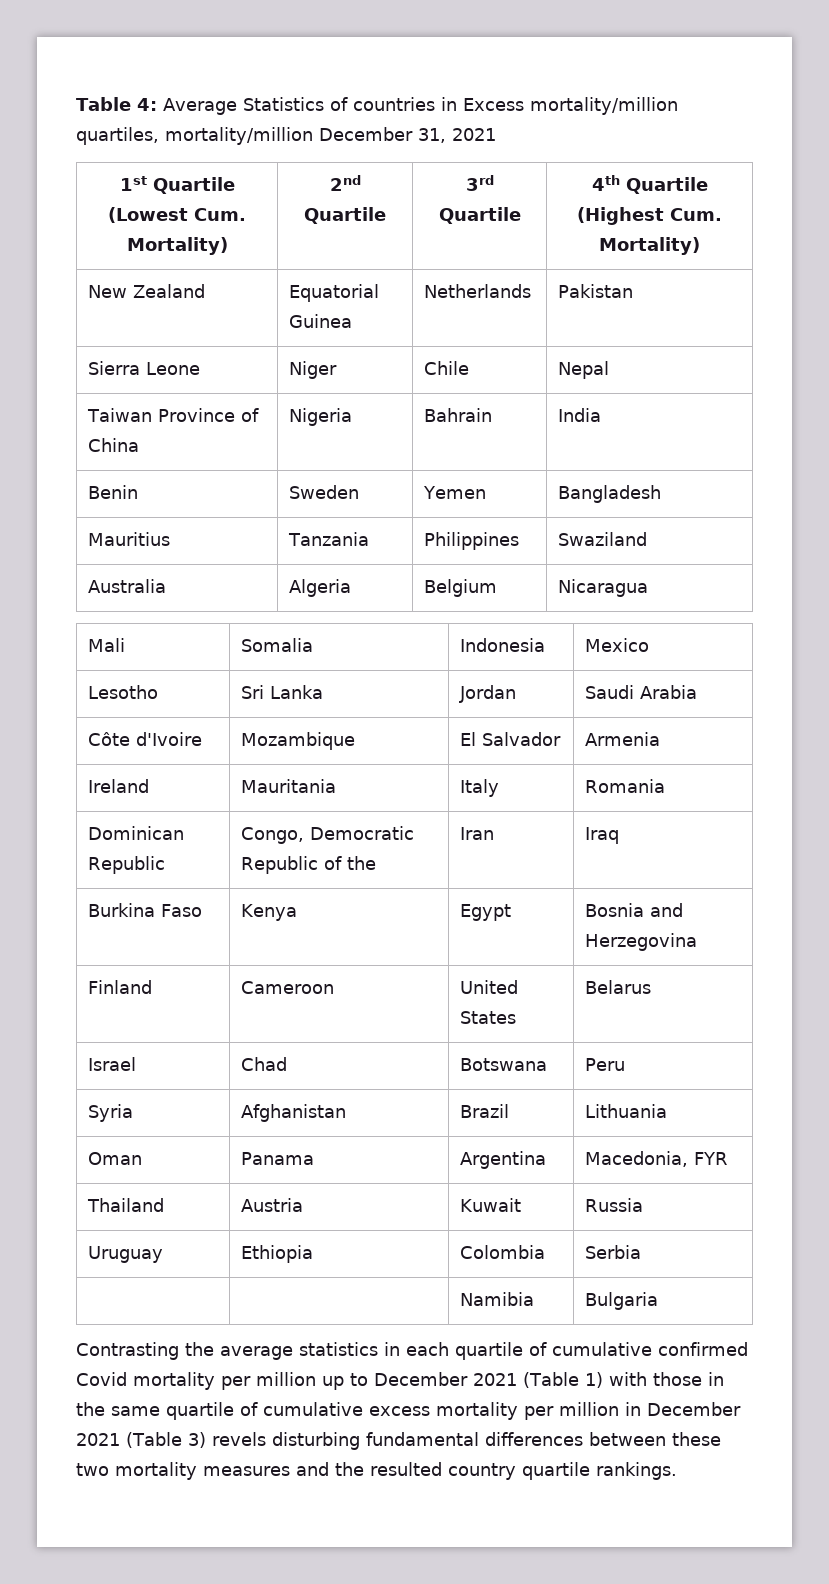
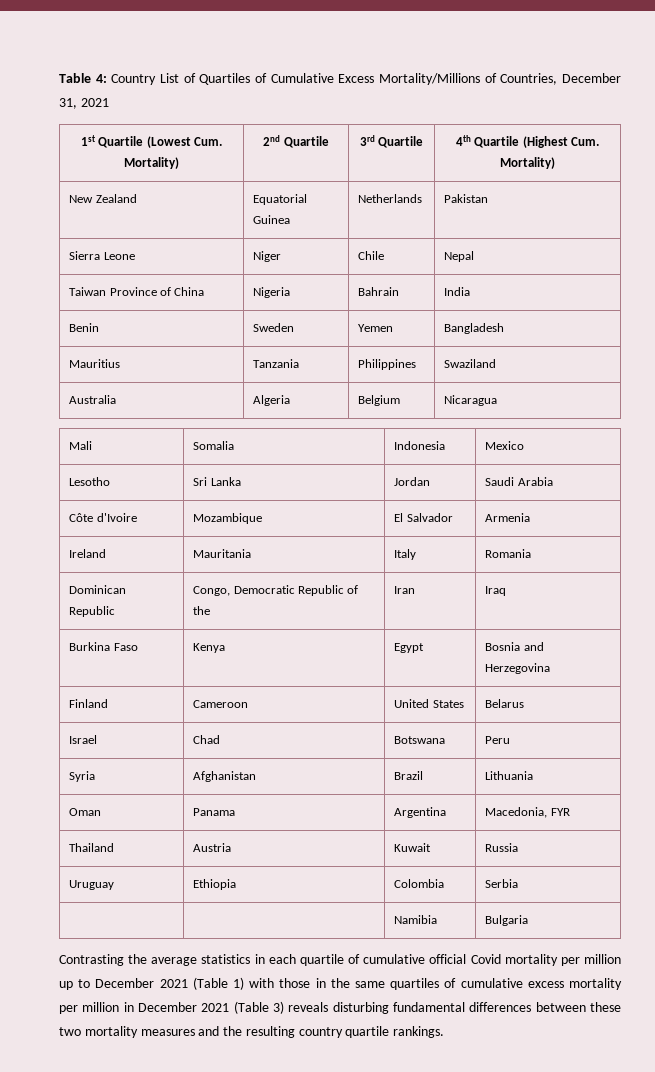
- Table 4: Average Statistics of countries in Excess mortality/million quartiles, mortality/million December 31, 2021
+ Table 4: Country List of Quartiles of Cumulative Excess Mortality/Millions of Countries, December 31, 2021
- Contrasting the average statistics in each quartile of cumulative confirmed Covid mortality per million up to December 2021 (Table 1) with those in the same quartile of cumulative excess mortality per million in December 2021 (Table 3) revels disturbing fundamental differences between these two mortality measures and the resulted country quartile rankings.
+ Contrasting the average statistics in each quartile of cumulative official Covid mortality per million up to December 2021 (Table 1) with those in the same quartiles of cumulative excess mortality per million in December 2021 (Table 3) reveals disturbing fundamental differences between these two mortality measures and the resulting country quartile rankings.

